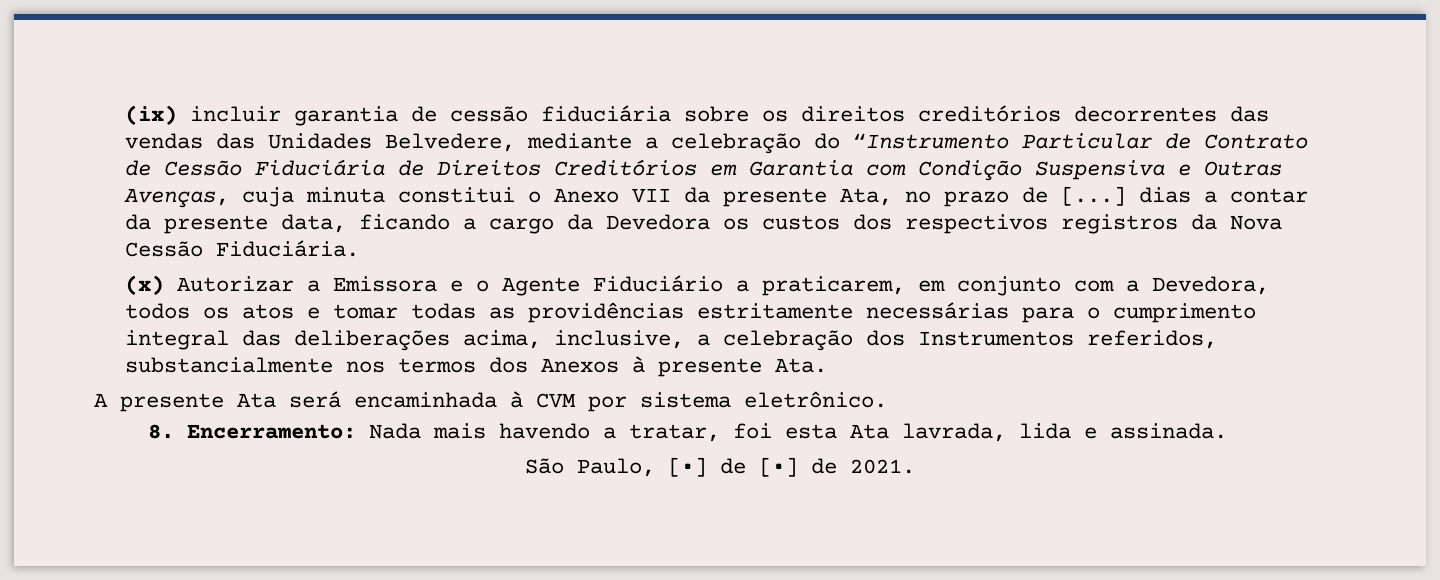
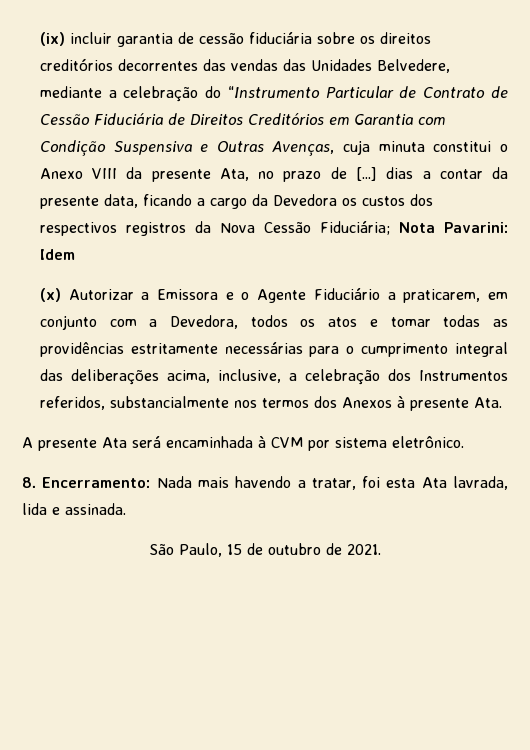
- (ix) incluir garantia de cessão fiduciária sobre os direitos creditórios decorrentes das vendas das Unidades Belvedere, mediante a celebração do “Instrumento Particular de Contrato de Cessão Fiduciária de Direitos Creditórios em Garantia com Condição Suspensiva e Outras Avenças, cuja minuta constitui o Anexo VII da presente Ata, no prazo de [...] dias a contar da presente data, ficando a cargo da Devedora os custos dos respectivos registros da Nova Cessão Fiduciária.
+ (ix) incluir garantia de cessão fiduciária sobre os direitos creditórios decorrentes das vendas das Unidades Belvedere, mediante a celebração do “Instrumento Particular de Contrato de Cessão Fiduciária de Direitos Creditórios em Garantia com Condição Suspensiva e Outras Avenças, cuja minuta constitui o Anexo VIII da presente Ata, no prazo de [...] dias a contar da presente data, ficando a cargo da Devedora os custos dos respectivos registros da Nova Cessão Fiduciária; Nota Pavarini: Idem
- São Paulo, [•] de [•] de 2021.
+ São Paulo, 15 de outubro de 2021.

